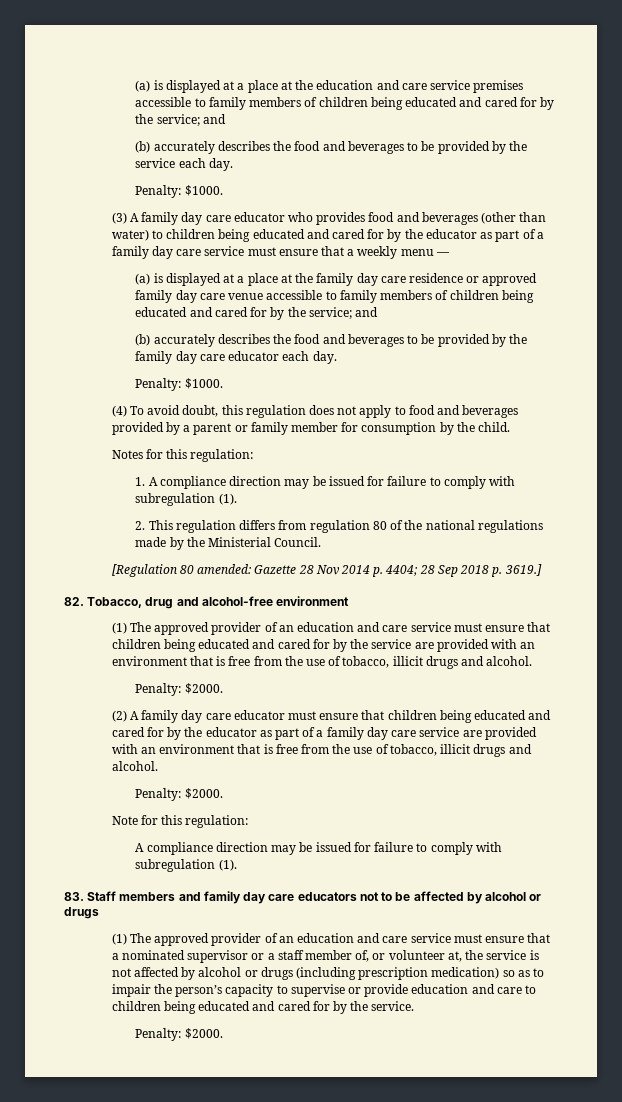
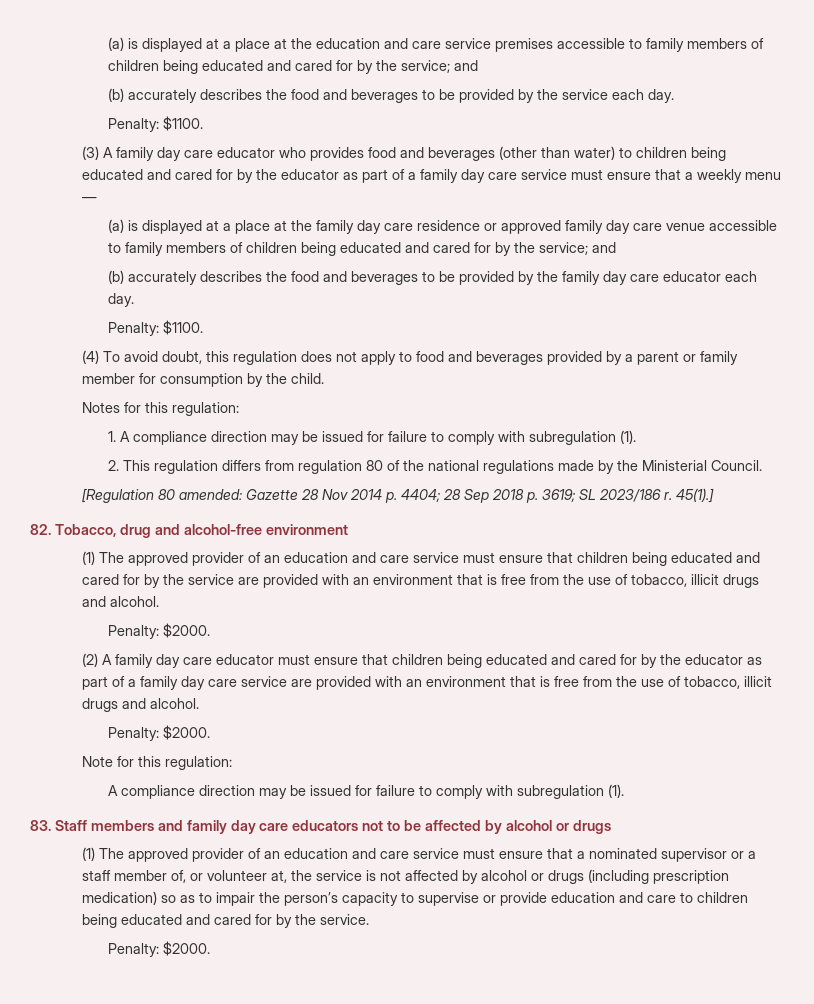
  (b) accurately describes the food and beverages to be provided by the service each day.
- Penalty: $1000.
+ Penalty: $1100.
  (b) accurately describes the food and beverages to be provided by the family day care educator each day.
- Penalty: $1000.
+ Penalty: $1100.
- [Regulation 80 amended: Gazette 28 Nov 2014 p. 4404; 28 Sep 2018 p. 3619.]
+ [Regulation 80 amended: Gazette 28 Nov 2014 p. 4404; 28 Sep 2018 p. 3619; SL 2023/186 r. 45(1).]

